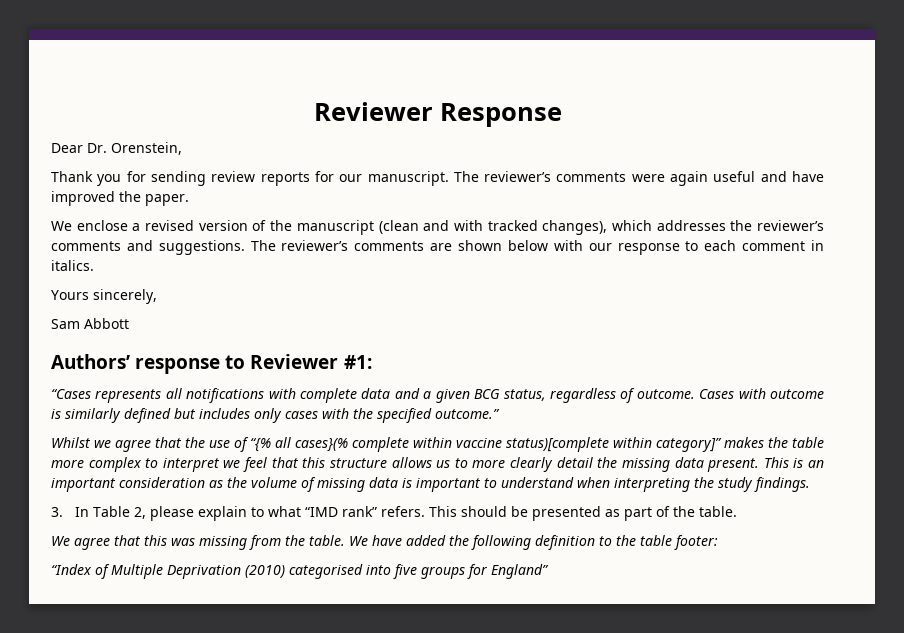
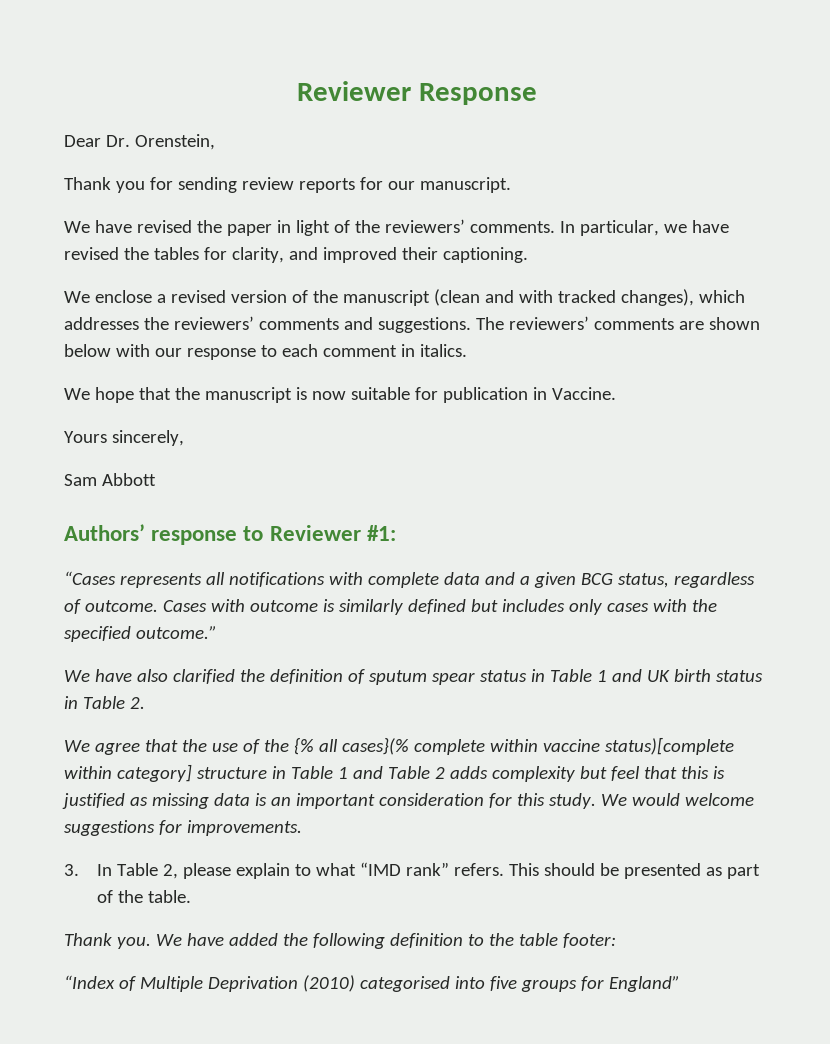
- Thank you for sending review reports for our manuscript. The reviewer’s comments were again useful and have improved the paper.
+ Thank you for sending review reports for our manuscript.
+ We have revised the paper in light of the reviewers’ comments. In particular, we have revised the tables for clarity, and improved their captioning.
- We enclose a revised version of the manuscript (clean and with tracked changes), which addresses the reviewer’s comments and suggestions.
+ We enclose a revised version of the manuscript (clean and with tracked changes), which addresses the reviewers’ comments and suggestions.
- The reviewer’s comments are shown below with our response to each comment in italics.
+ The reviewers’ comments are shown below with our response to each comment in italics.
+ We hope that the manuscript is now suitable for publication in Vaccine.
- Whilst we agree that the use of “{% all cases}(% complete within vaccine status)[complete within category]” makes the table more complex to interpret we feel that this structure allows us to more clearly detail the missing data present. This is an important consideration as the volume of missing data is important to understand when interpreting the study findings.
+ We have also clarified the definition of sputum spear status in Table 1 and UK birth status in Table 2.
+ We agree that the use of the {% all cases}(% complete within vaccine status)[complete within category] structure in Table 1 and Table 2 adds complexity but feel that this is justified as missing data is an important consideration for this study. We would welcome suggestions for improvements.
- We agree that this was missing from the table.
+ Thank you.

